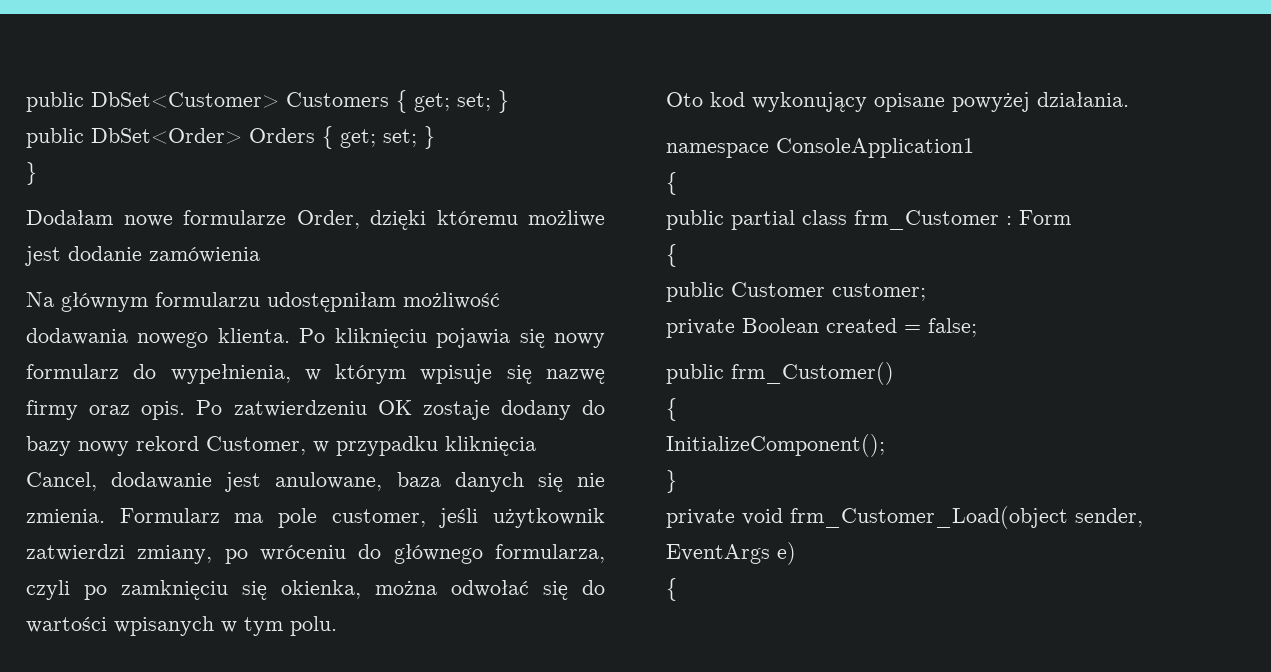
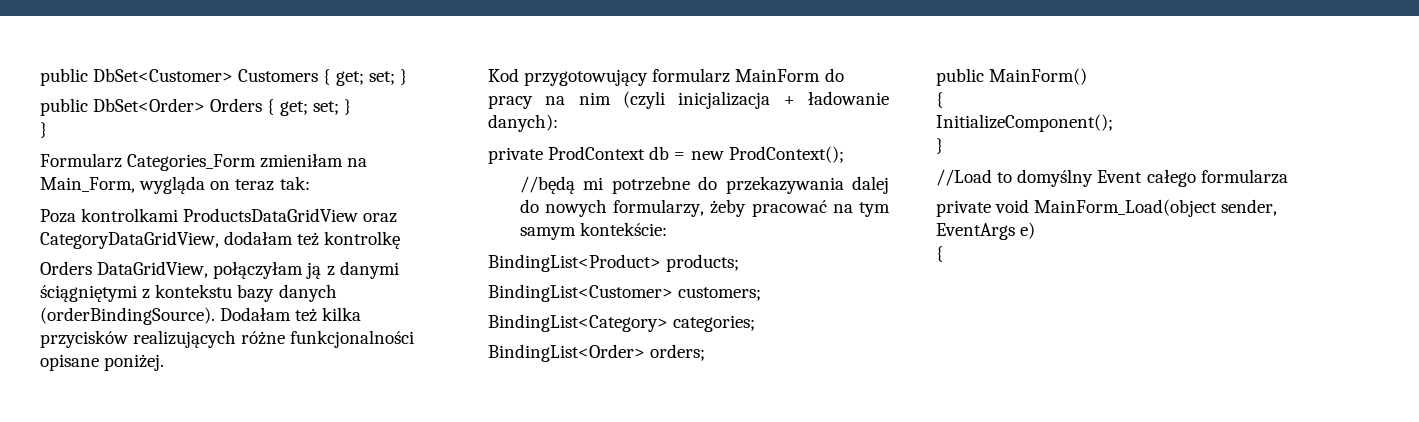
- Dodałam nowe formularze Order, dzięki któremu możliwe jest dodanie zamówienia
- Na głównym formularzu udostępniłam możliwość dodawania nowego klienta. Po kliknięciu pojawia się nowy formularz do wypełnienia, w którym wpisuje się nazwę firmy oraz opis. Po zatwierdzeniu OK zostaje dodany do bazy nowy rekord Customer, w przypadku kliknięcia Cancel, dodawanie jest anulowane, baza danych się nie zmienia. Formularz ma pole customer, jeśli użytkownik zatwierdzi zmiany, po wróceniu do głównego formularza, czyli po zamknięciu się okienka, można odwołać się do wartości wpisanych w tym polu.
- Oto kod wykonujący opisane powyżej działania.
- namespace ConsoleApplication1
- {
- public partial class frm_Customer : Form
- {
- public Customer customer;
- private Boolean created = false;
- public frm_Customer()
+ Formularz Categories_Form zmieniłam na Main_Form, wygląda on teraz tak:
+ Poza kontrolkami ProductsDataGridView oraz CategoryDataGridView, dodałam też kontrolkę
+ Orders DataGridView, połączyłam ją z danymi ściągniętymi z kontekstu bazy danych (orderBindingSource). Dodałam też kilka przycisków realizujących różne funkcjonalności opisane poniżej.
+ Kod przygotowujący formularz MainForm do pracy na nim (czyli inicjalizacja + ładowanie danych):
+ private ProdContext db = new ProdContext();
+ //będą mi potrzebne do przekazywania dalej do nowych formularzy, żeby pracować na tym samym kontekście:
+ BindingList<Product> products;
+ BindingList<Customer> customers;
+ BindingList<Category> categories;
+ BindingList<Order> orders;
+ public MainForm()
  {
  InitializeComponent();
  }
+ //Load to domyślny Event całego formularza
- private void frm_Customer_Load(object sender, EventArgs e)
+ private void MainForm_Load(object sender, EventArgs e)

